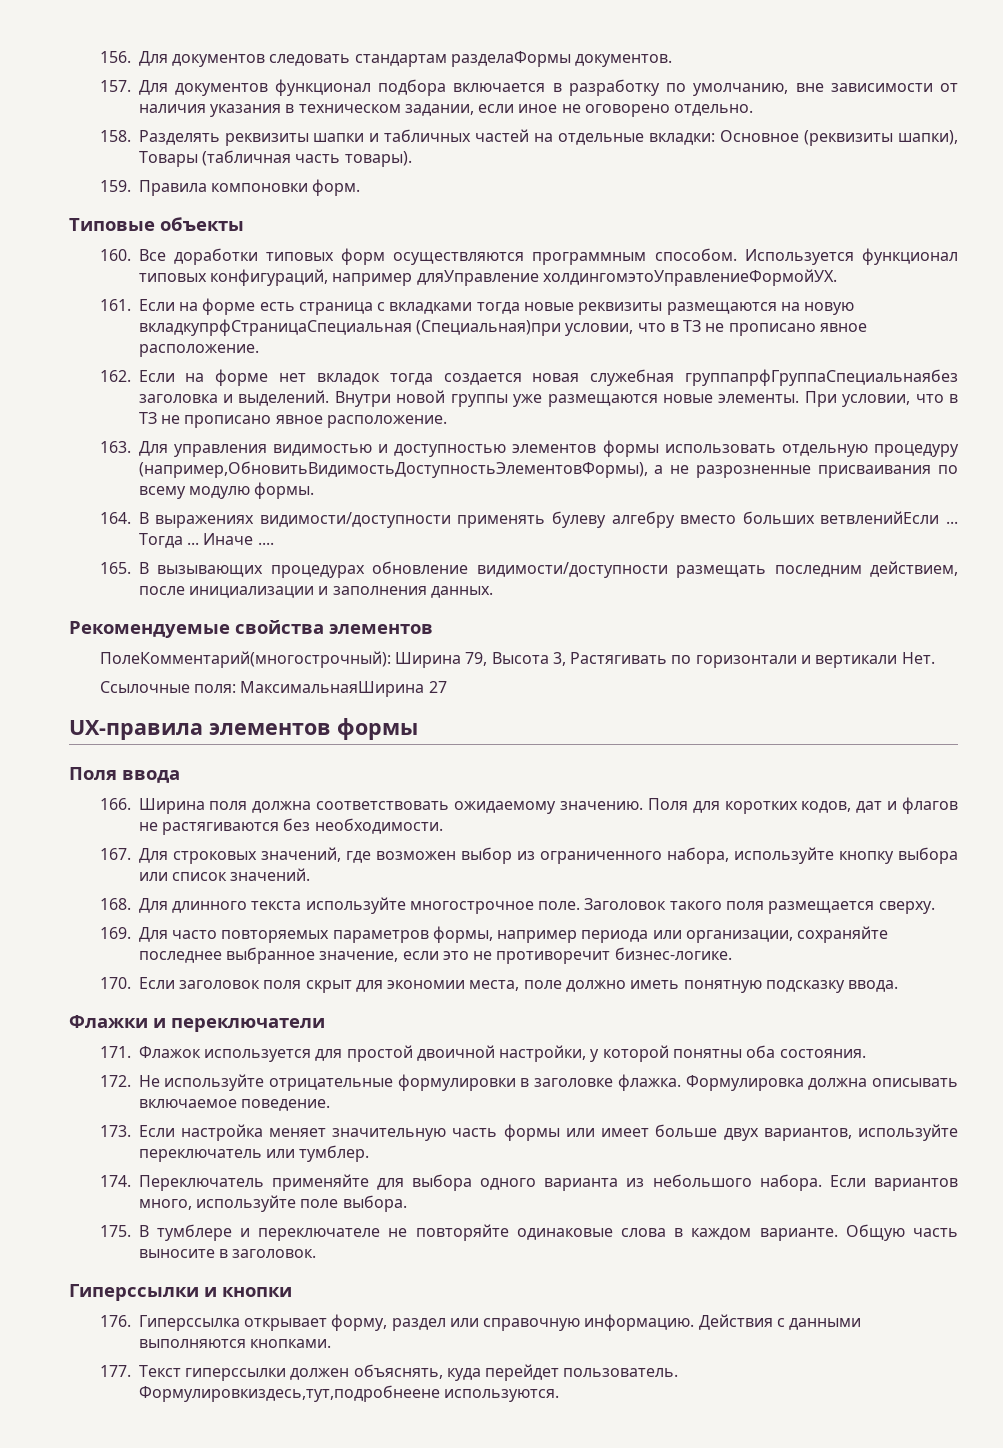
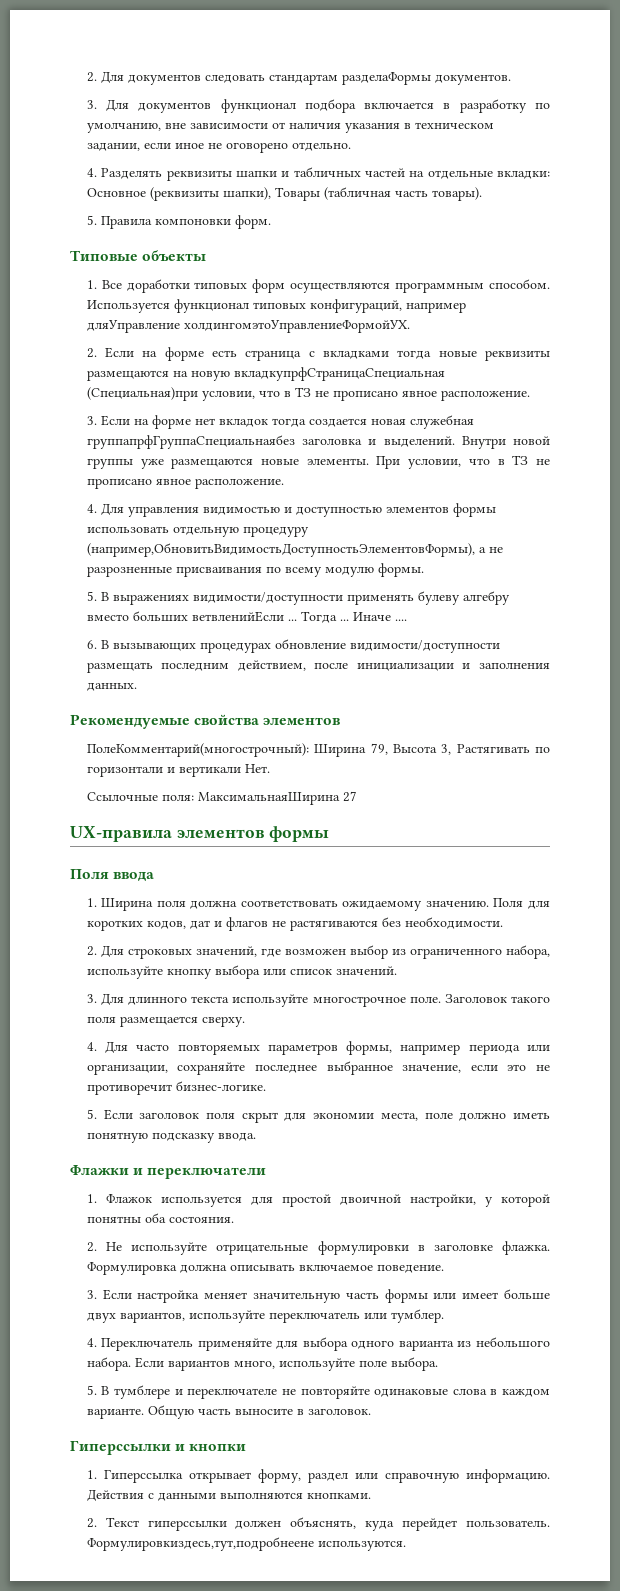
- 156. Для документов следовать стандартам разделаФормы документов.
+ 2. Для документов следовать стандартам разделаФормы документов.
- 157. Для документов функционал подбора включается в разработку по умолчанию, вне зависимости от наличия указания в техническом задании, если иное не оговорено отдельно.
+ 3. Для документов функционал подбора включается в разработку по умолчанию, вне зависимости от наличия указания в техническом задании, если иное не оговорено отдельно.
- 158. Разделять реквизиты шапки и табличных частей на отдельные вкладки: Основное (реквизиты шапки), Товары (табличная часть товары).
+ 4. Разделять реквизиты шапки и табличных частей на отдельные вкладки: Основное (реквизиты шапки), Товары (табличная часть товары).
- 159. Правила компоновки форм.
+ 5. Правила компоновки форм.
- 160. Все доработки типовых форм осуществляются программным способом.
+ 1. Все доработки типовых форм осуществляются программным способом.
- 161. Если на форме есть страница с вкладками тогда новые реквизиты размещаются на новую вкладкупрфСтраницаСпециальная (Специальная)при условии, что в ТЗ не прописано явное расположение.
+ 2. Если на форме есть страница с вкладками тогда новые реквизиты размещаются на новую вкладкупрфСтраницаСпециальная (Специальная)при условии, что в ТЗ не прописано явное расположение.
- 162. Если на форме нет вкладок тогда создается новая служебная группапрфГруппаСпециальнаябез заголовка и выделений.
+ 3. Если на форме нет вкладок тогда создается новая служебная группапрфГруппаСпециальнаябез заголовка и выделений.
- 163. Для управления видимостью и доступностью элементов формы использовать отдельную процедуру (например,ОбновитьВидимостьДоступностьЭлементовФормы), а не разрозненные присваивания по всему модулю формы.
+ 4. Для управления видимостью и доступностью элементов формы использовать отдельную процедуру (например,ОбновитьВидимостьДоступностьЭлементовФормы), а не разрозненные присваивания по всему модулю формы.
- 164. В выражениях видимости/доступности применять булеву алгебру вместо больших ветвленийЕсли ...
+ 5. В выражениях видимости/доступности применять булеву алгебру вместо больших ветвленийЕсли ...
- 165. В вызывающих процедурах обновление видимости/доступности размещать последним действием, после инициализации и заполнения данных.
+ 6. В вызывающих процедурах обновление видимости/доступности размещать последним действием, после инициализации и заполнения данных.
- 166. Ширина поля должна соответствовать ожидаемому значению.
+ 1. Ширина поля должна соответствовать ожидаемому значению.
- 167. Для строковых значений, где возможен выбор из ограниченного набора, используйте кнопку выбора или список значений.
+ 2. Для строковых значений, где возможен выбор из ограниченного набора, используйте кнопку выбора или список значений.
- 168. Для длинного текста используйте многострочное поле.
+ 3. Для длинного текста используйте многострочное поле.
- 169. Для часто повторяемых параметров формы, например периода или организации, сохраняйте последнее выбранное значение, если это не противоречит бизнес-логике.
+ 4. Для часто повторяемых параметров формы, например периода или организации, сохраняйте последнее выбранное значение, если это не противоречит бизнес-логике.
- 170. Если заголовок поля скрыт для экономии места, поле должно иметь понятную подсказку ввода.
+ 5. Если заголовок поля скрыт для экономии места, поле должно иметь понятную подсказку ввода.
- 171. Флажок используется для простой двоичной настройки, у которой понятны оба состояния.
+ 1. Флажок используется для простой двоичной настройки, у которой понятны оба состояния.
- 172. Не используйте отрицательные формулировки в заголовке флажка.
+ 2. Не используйте отрицательные формулировки в заголовке флажка.
- 173. Если настройка меняет значительную часть формы или имеет больше двух вариантов, используйте переключатель или тумблер.
+ 3. Если настройка меняет значительную часть формы или имеет больше двух вариантов, используйте переключатель или тумблер.
- 174. Переключатель применяйте для выбора одного варианта из небольшого набора.
+ 4. Переключатель применяйте для выбора одного варианта из небольшого набора.
- 175. В тумблере и переключателе не повторяйте одинаковые слова в каждом варианте.
+ 5. В тумблере и переключателе не повторяйте одинаковые слова в каждом варианте.
- 176. Гиперссылка открывает форму, раздел или справочную информацию.
+ 1. Гиперссылка открывает форму, раздел или справочную информацию.
- 177. Текст гиперссылки должен объяснять, куда перейдет пользователь.
+ 2. Текст гиперссылки должен объяснять, куда перейдет пользователь.

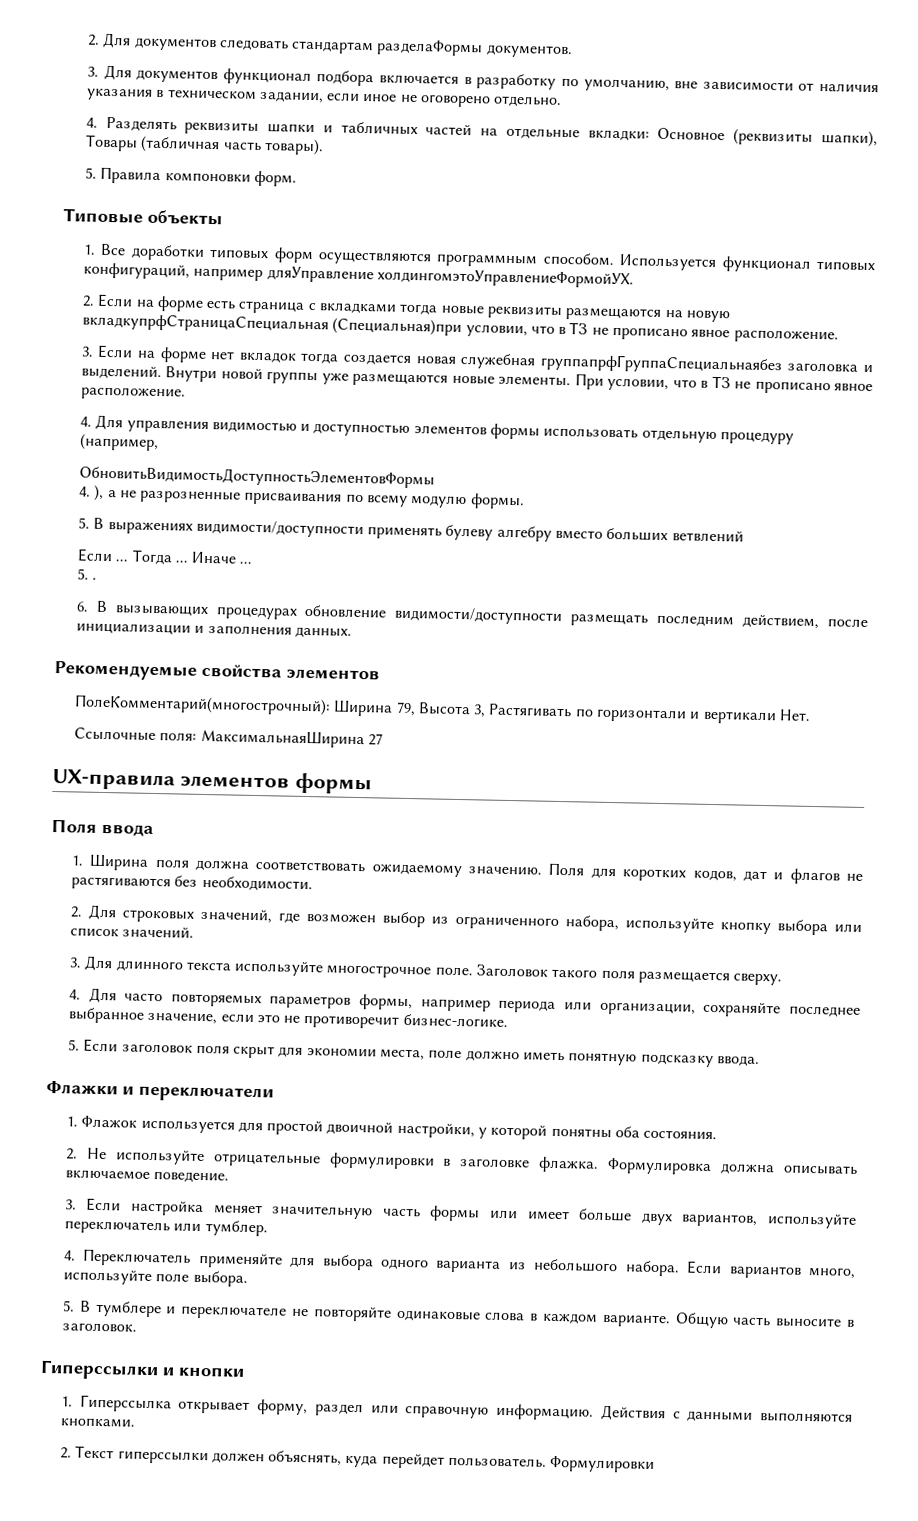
- 4. Для управления видимостью и доступностью элементов формы использовать отдельную процедуру (например,ОбновитьВидимостьДоступностьЭлементовФормы), а не разрозненные присваивания по всему модулю формы.
+ 4. Для управления видимостью и доступностью элементов формы использовать отдельную процедуру (например,
+ ОбновитьВидимостьДоступностьЭлементовФормы
+ 4. ), а не разрозненные присваивания по всему модулю формы.
- 5. В выражениях видимости/доступности применять булеву алгебру вместо больших ветвленийЕсли ...
+ 5. В выражениях видимости/доступности применять булеву алгебру вместо больших ветвлений
+ Если ...
- Иначе ....
+ Иначе ...
+ 5. .
- Формулировкиздесь,тут,подробнеене используются.
+ Формулировки

